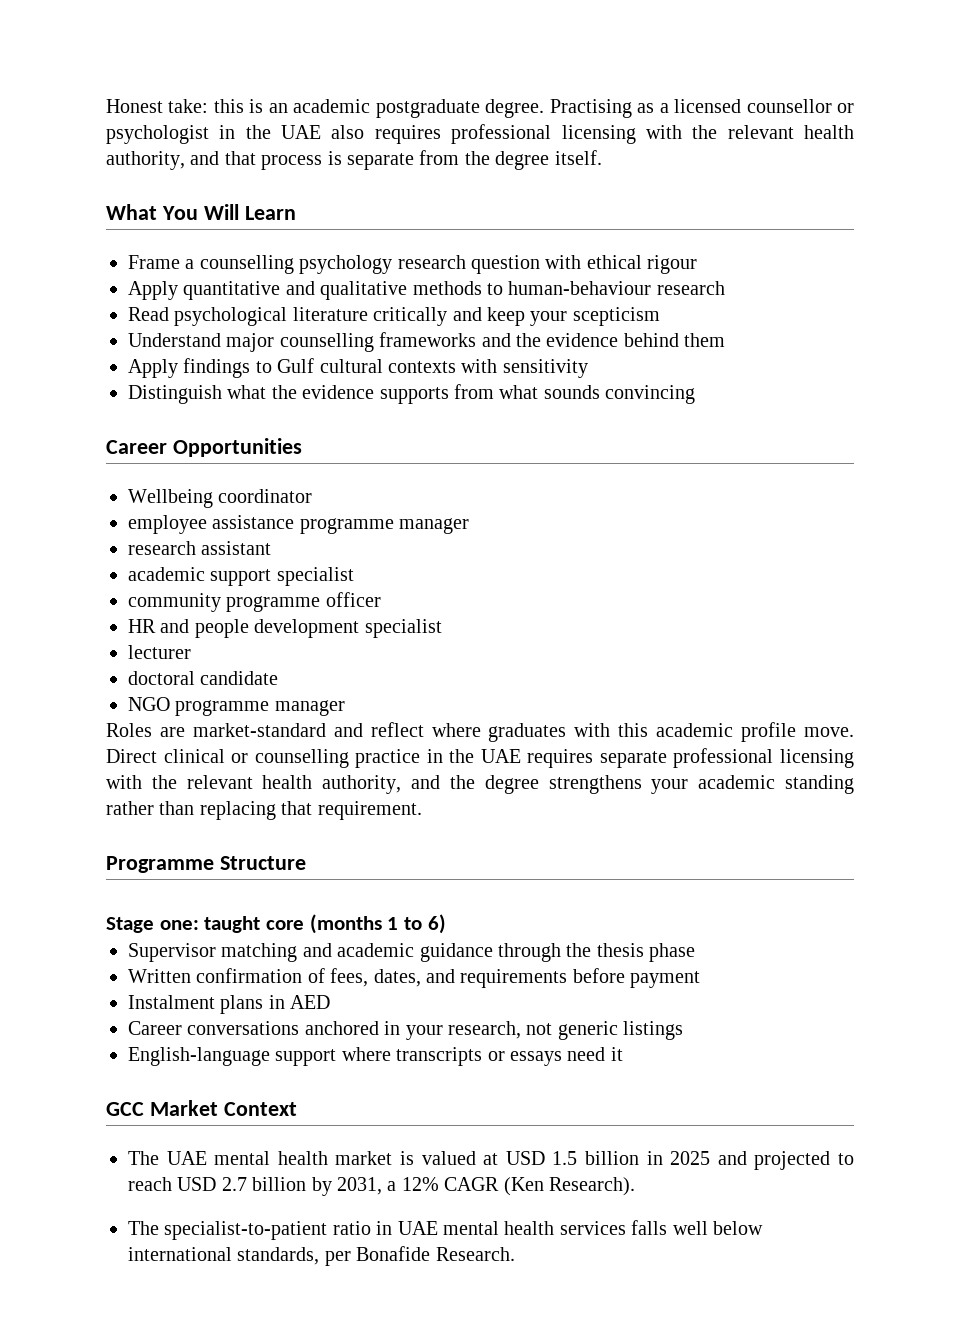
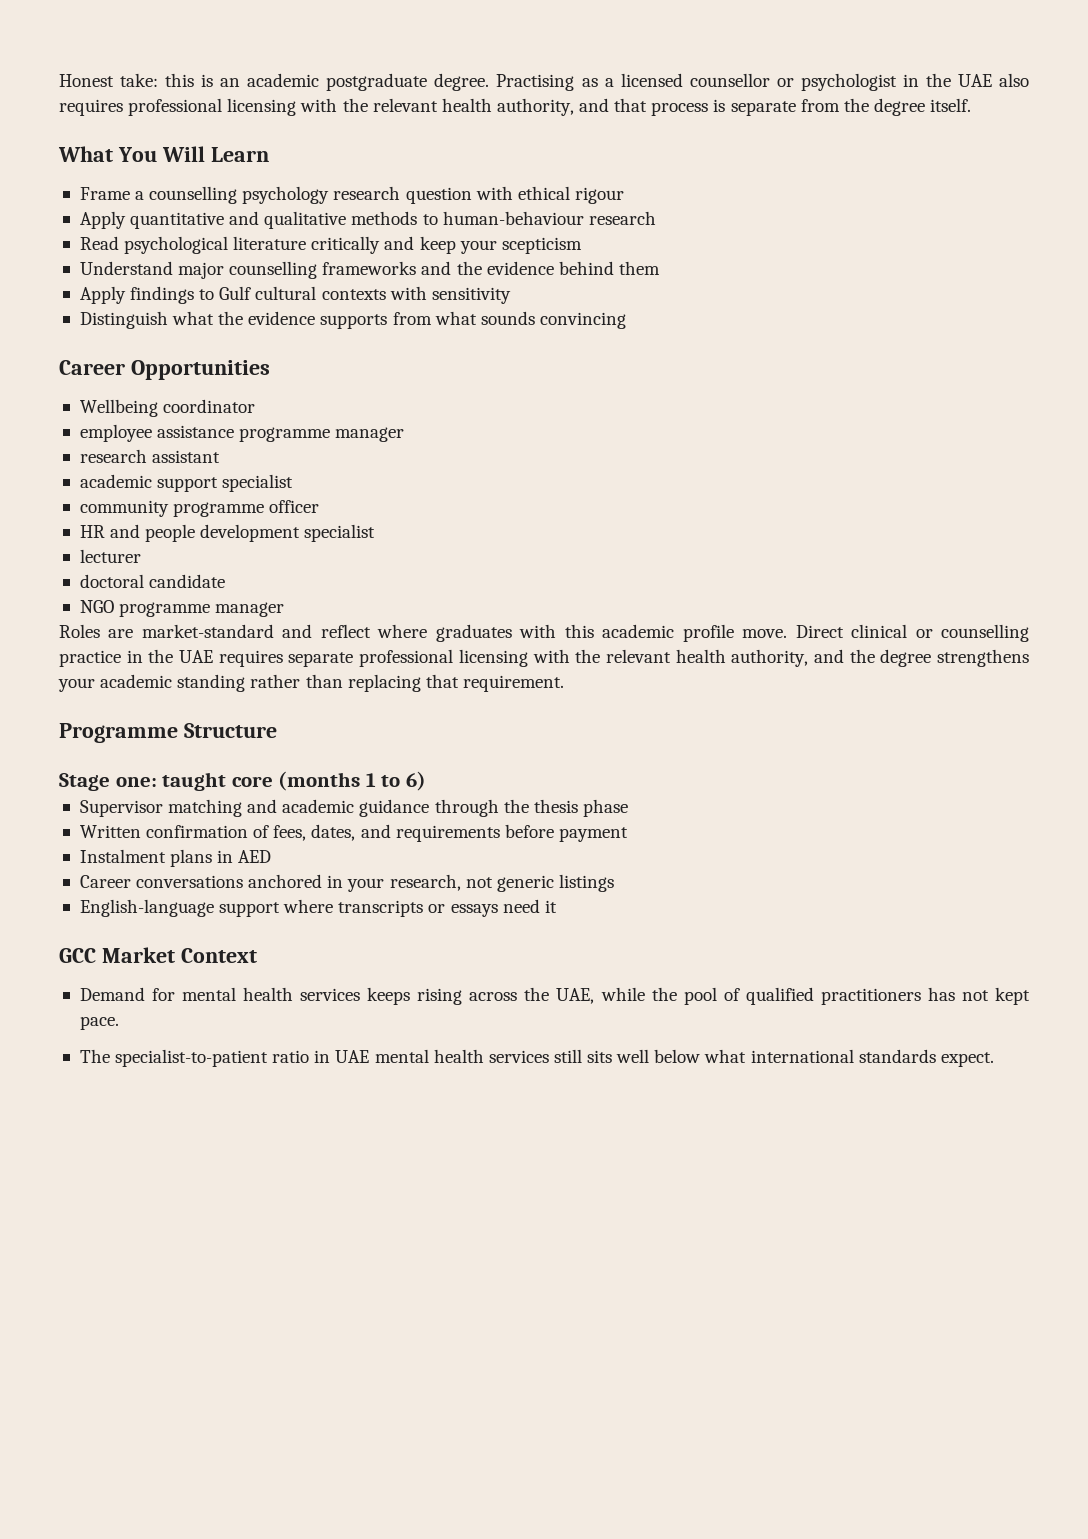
- The UAE mental health market is valued at USD 1.5 billion in 2025 and projected to reach USD 2.7 billion by 2031, a 12% CAGR (Ken Research).
+ Demand for mental health services keeps rising across the UAE, while the pool of qualified practitioners has not kept pace.
- The specialist-to-patient ratio in UAE mental health services falls well below international standards, per Bonafide Research.
+ The specialist-to-patient ratio in UAE mental health services still sits well below what international standards expect.

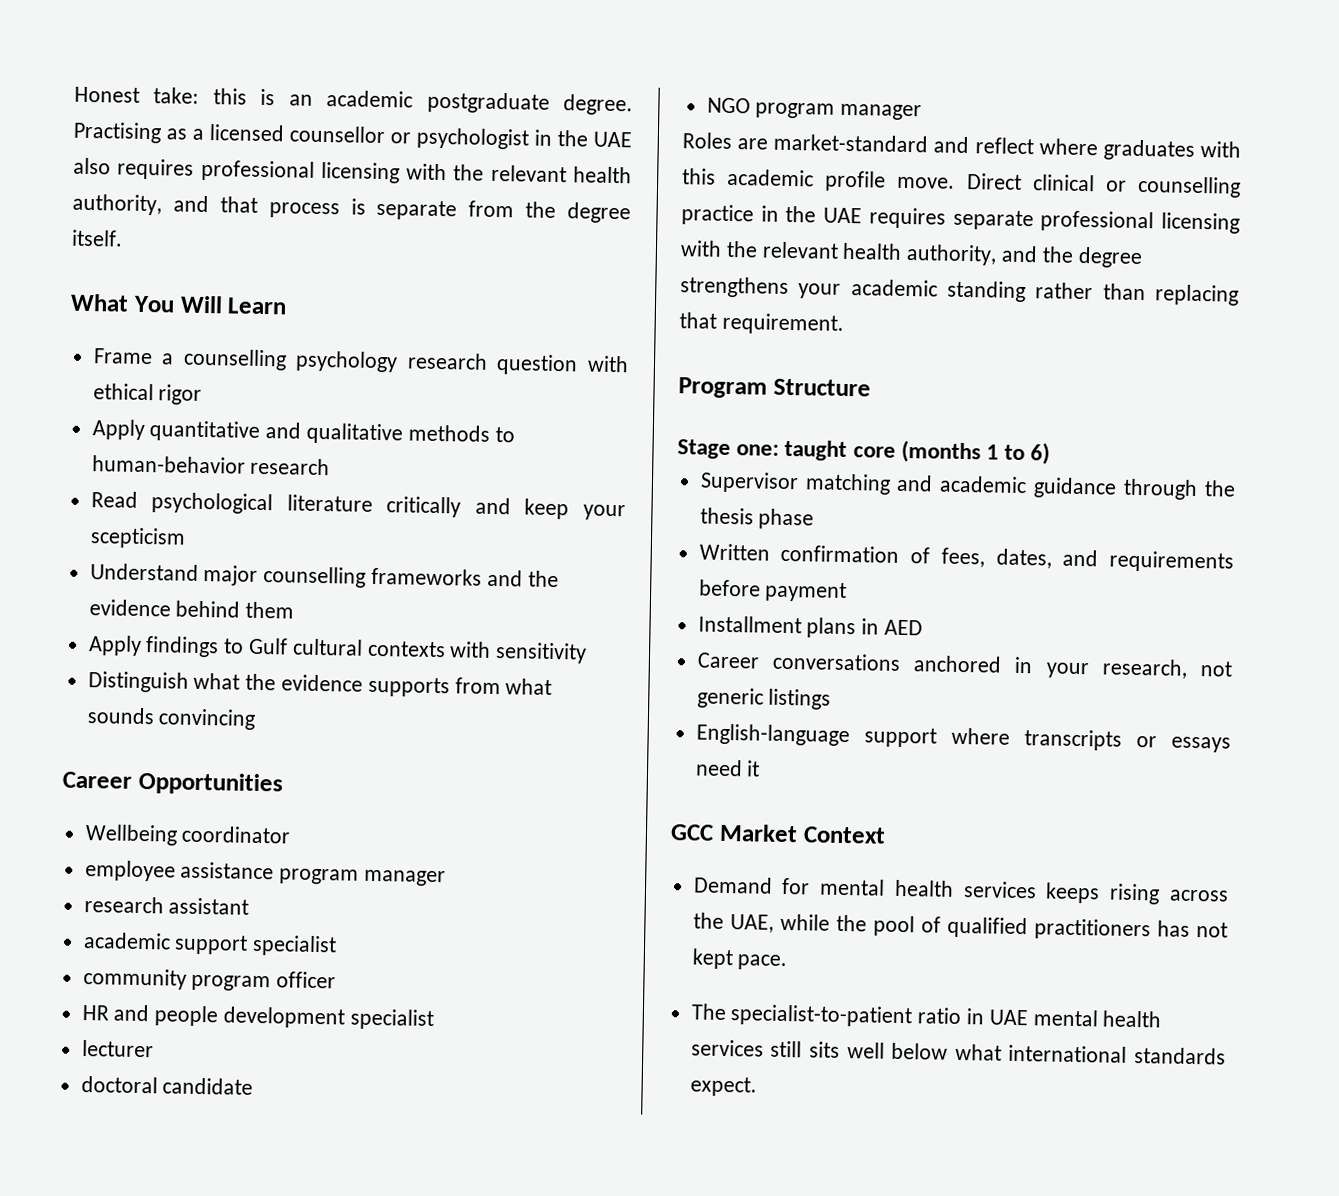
- Frame a counselling psychology research question with ethical rigour
+ Frame a counselling psychology research question with ethical rigor
- Apply quantitative and qualitative methods to human-behaviour research
+ Apply quantitative and qualitative methods to human-behavior research
- employee assistance programme manager
+ employee assistance program manager
- community programme officer
+ community program officer
- NGO programme manager
+ NGO program manager
- Programme Structure
+ Program Structure
- Instalment plans in AED
+ Installment plans in AED

